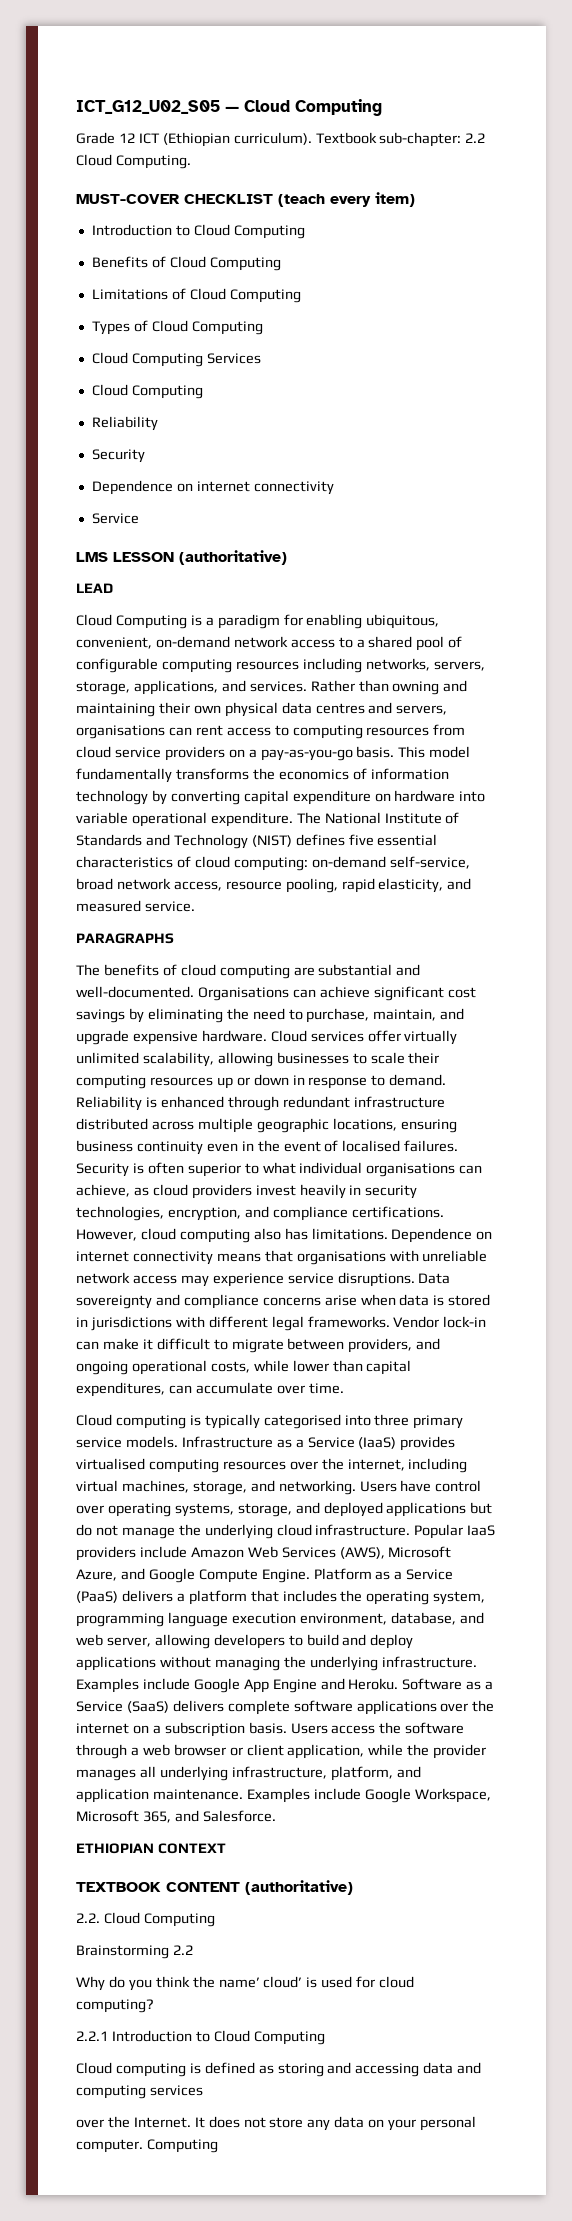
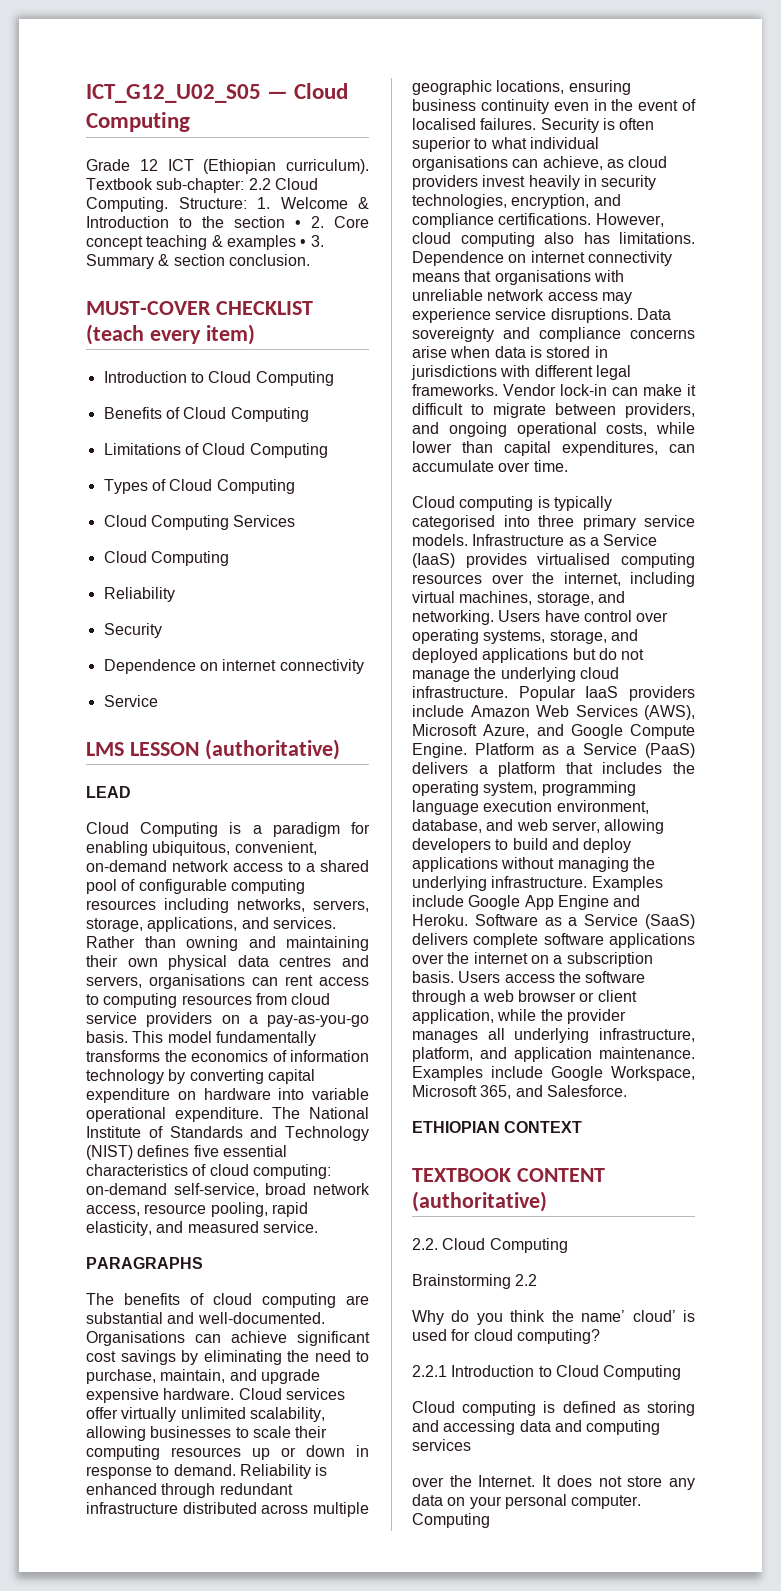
+ Structure: 1. Welcome & Introduction to the section • 2. Core concept teaching & examples • 3. Summary & section conclusion.

